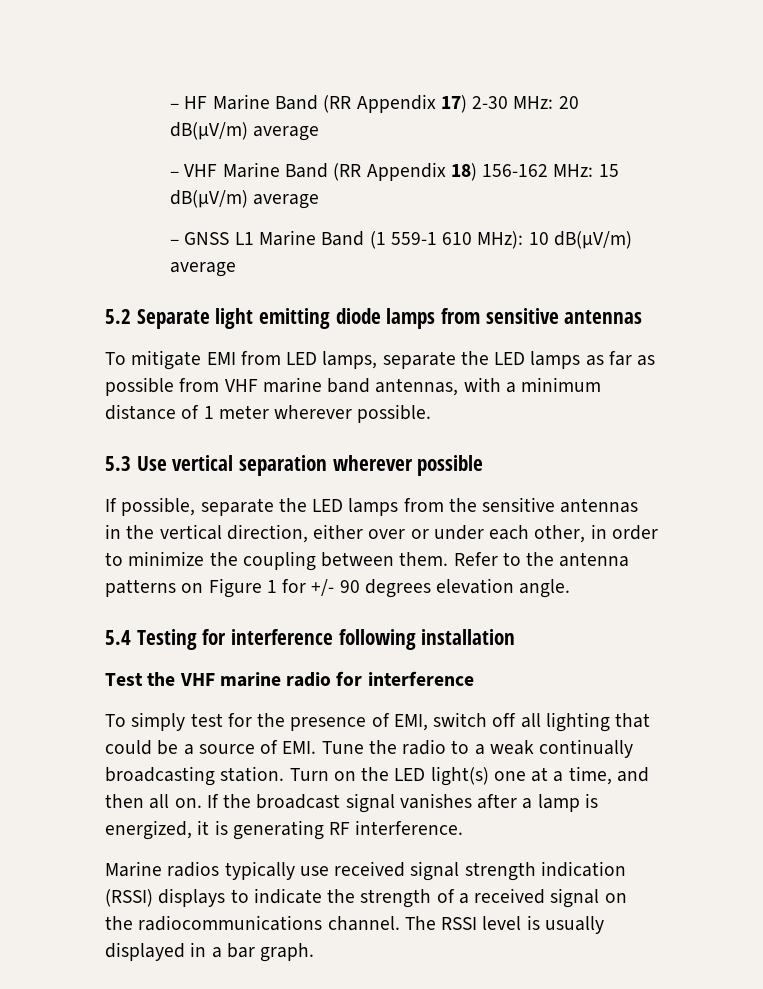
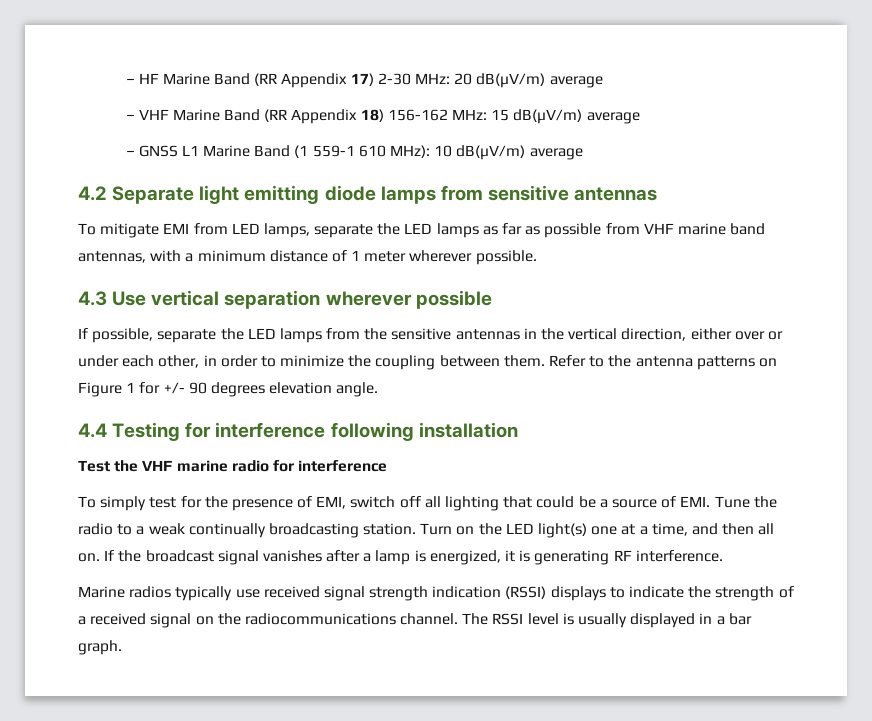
- 5.2 Separate light emitting diode lamps from sensitive antennas
+ 4.2 Separate light emitting diode lamps from sensitive antennas
- 5.3 Use vertical separation wherever possible
+ 4.3 Use vertical separation wherever possible
- 5.4 Testing for interference following installation
+ 4.4 Testing for interference following installation

